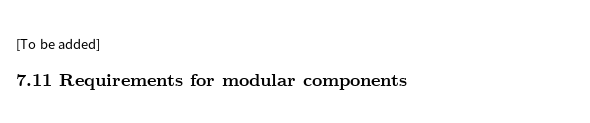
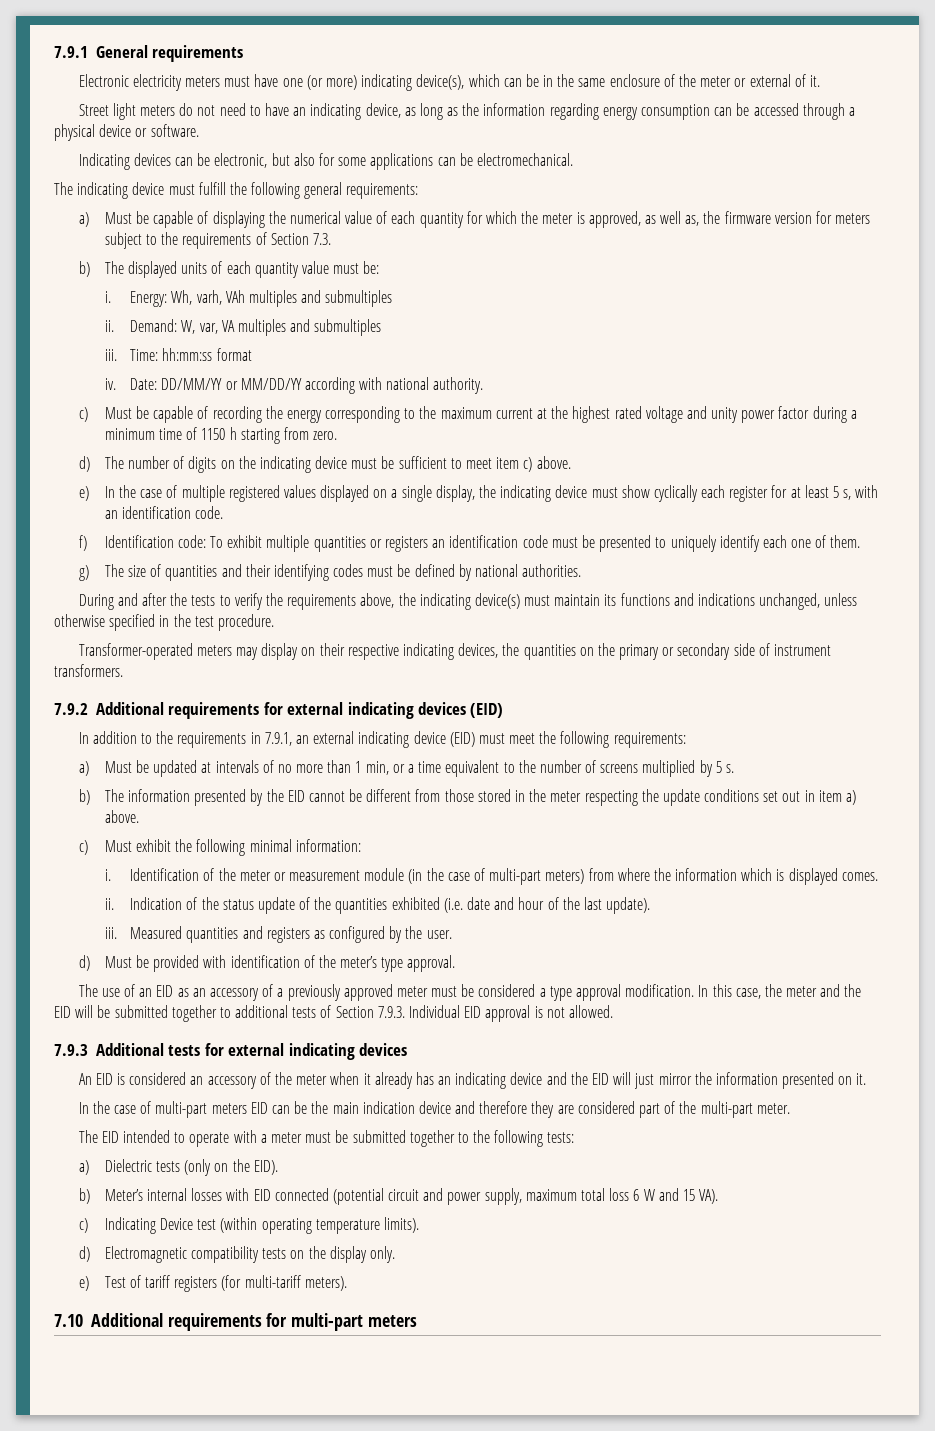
- [To be added]
- 7.11 Requirements for modular components
+ 7.9.1 General requirements
+ Electronic electricity meters must have one (or more) indicating device(s), which can be in the same enclosure of the meter or external of it.
+ Street light meters do not need to have an indicating device, as long as the information regarding energy consumption can be accessed through a physical device or software.
+ Indicating devices can be electronic, but also for some applications can be electromechanical.
+ The indicating device must fulfill the following general requirements:
+ a) Must be capable of displaying the numerical value of each quantity for which the meter is approved, as well as, the firmware version for meters subject to the requirements of Section 7.3.
+ b) The displayed units of each quantity value must be:
+ i. Energy: Wh, varh, VAh multiples and submultiples
+ ii. Demand: W, var, VA multiples and submultiples
+ iii. Time: hh:mm:ss format
+ iv. Date: DD/MM/YY or MM/DD/YY according with national authority.
+ c) Must be capable of recording the energy corresponding to the maximum current at the highest rated voltage and unity power factor during a minimum time of 1150 h starting from zero.
+ d) The number of digits on the indicating device must be sufficient to meet item c) above.
+ e) In the case of multiple registered values displayed on a single display, the indicating device must show cyclically each register for at least 5 s, with an identification code.
+ f) Identification code: To exhibit multiple quantities or registers an identification code must be presented to uniquely identify each one of them.
+ g) The size of quantities and their identifying codes must be defined by national authorities.
+ During and after the tests to verify the requirements above, the indicating device(s) must maintain its functions and indications unchanged, unless otherwise specified in the test procedure.
+ Transformer-operated meters may display on their respective indicating devices, the quantities on the primary or secondary side of instrument transformers.
+ 7.9.2 Additional requirements for external indicating devices (EID)
+ In addition to the requirements in 7.9.1, an external indicating device (EID) must meet the following requirements:
+ a) Must be updated at intervals of no more than 1 min, or a time equivalent to the number of screens multiplied by 5 s.
+ b) The information presented by the EID cannot be different from those stored in the meter respecting the update conditions set out in item a) above.
+ c) Must exhibit the following minimal information:
+ i. Identification of the meter or measurement module (in the case of multi-part meters) from where the information which is displayed comes.
+ ii. Indication of the status update of the quantities exhibited (i.e. date and hour of the last update).
+ iii. Measured quantities and registers as configured by the user.
+ d) Must be provided with identification of the meter’s type approval.
+ The use of an EID as an accessory of a previously approved meter must be considered a type approval modification. In this case, the meter and the EID will be submitted together to additional tests of Section 7.9.3. Individual EID approval is not allowed.
+ 7.9.3 Additional tests for external indicating devices
+ An EID is considered an accessory of the meter when it already has an indicating device and the EID will just mirror the information presented on it.
+ In the case of multi-part meters EID can be the main indication device and therefore they are considered part of the multi-part meter.
+ The EID intended to operate with a meter must be submitted together to the following tests:
+ a) Dielectric tests (only on the EID).
+ b) Meter’s internal losses with EID connected (potential circuit and power supply, maximum total loss 6 W and 15 VA).
+ c) Indicating Device test (within operating temperature limits).
+ d) Electromagnetic compatibility tests on the display only.
+ e) Test of tariff registers (for multi-tariff meters).
+ 7.10 Additional requirements for multi-part meters

